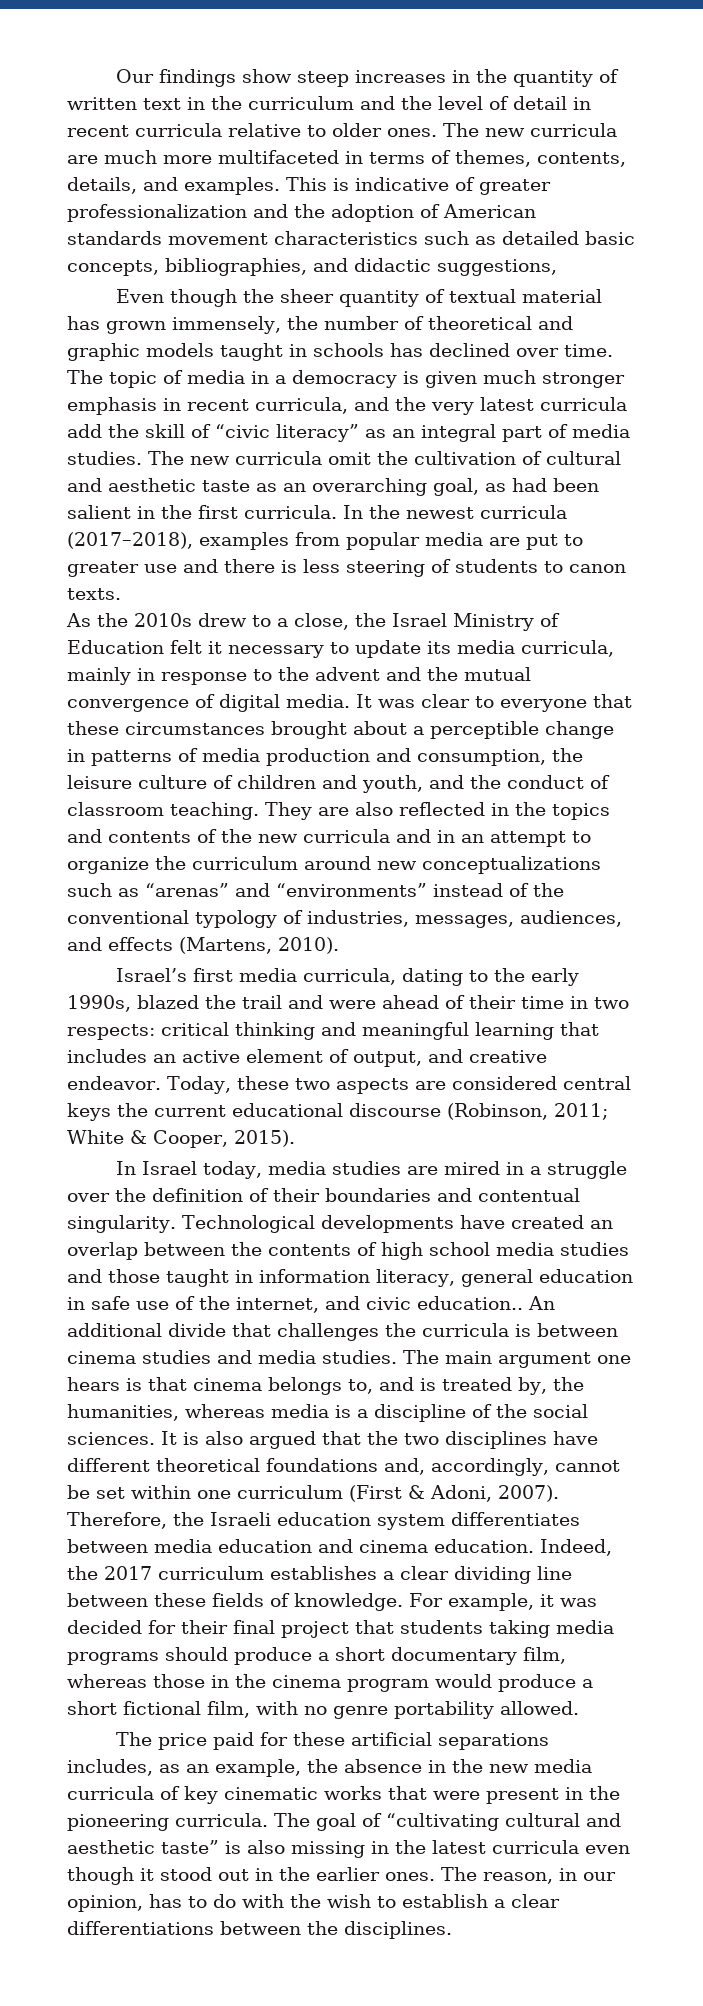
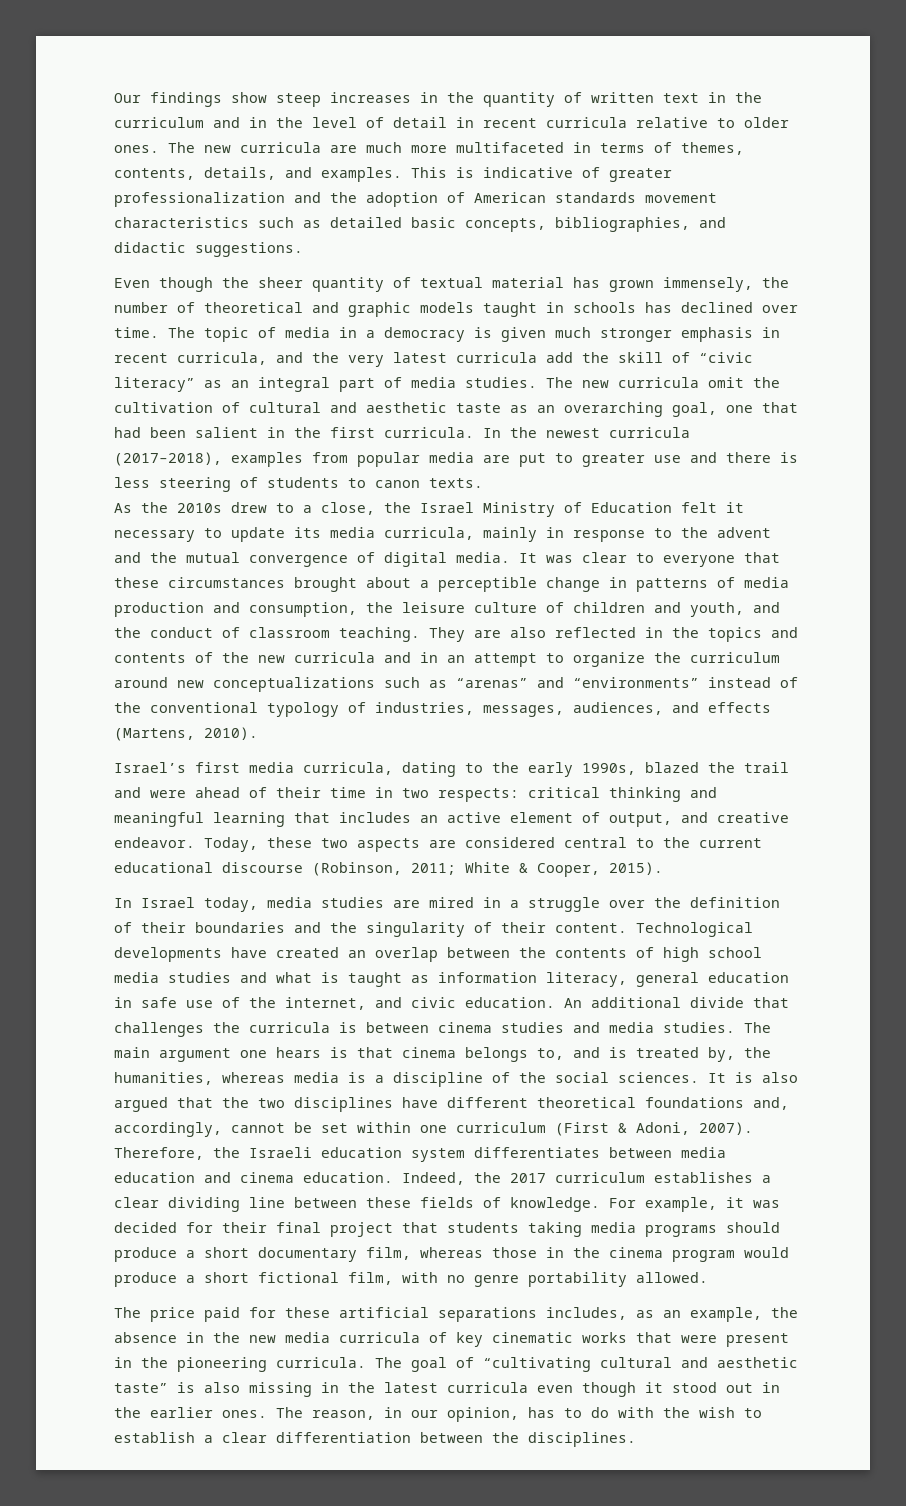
- Our findings show steep increases in the quantity of written text in the curriculum and the level of detail in recent curricula relative to older ones.
+ Our findings show steep increases in the quantity of written text in the curriculum and in the level of detail in recent curricula relative to older ones.
- This is indicative of greater professionalization and the adoption of American standards movement characteristics such as detailed basic concepts, bibliographies, and didactic suggestions,
+ This is indicative of greater professionalization and the adoption of American standards movement characteristics such as detailed basic concepts, bibliographies, and didactic suggestions.
- The new curricula omit the cultivation of cultural and aesthetic taste as an overarching goal, as had been salient in the first curricula.
+ The new curricula omit the cultivation of cultural and aesthetic taste as an overarching goal, one that had been salient in the first curricula.
- Today, these two aspects are considered central keys the current educational discourse (Robinson, 2011; White & Cooper, 2015).
+ Today, these two aspects are considered central to the current educational discourse (Robinson, 2011; White & Cooper, 2015).
- In Israel today, media studies are mired in a struggle over the definition of their boundaries and contentual singularity.
+ In Israel today, media studies are mired in a struggle over the definition of their boundaries and the singularity of their content.
- Technological developments have created an overlap between the contents of high school media studies and those taught in information literacy, general education in safe use of the internet, and civic education..
+ Technological developments have created an overlap between the contents of high school media studies and what is taught as information literacy, general education in safe use of the internet, and civic education.
- The reason, in our opinion, has to do with the wish to establish a clear differentiations between the disciplines.
+ The reason, in our opinion, has to do with the wish to establish a clear differentiation between the disciplines.

